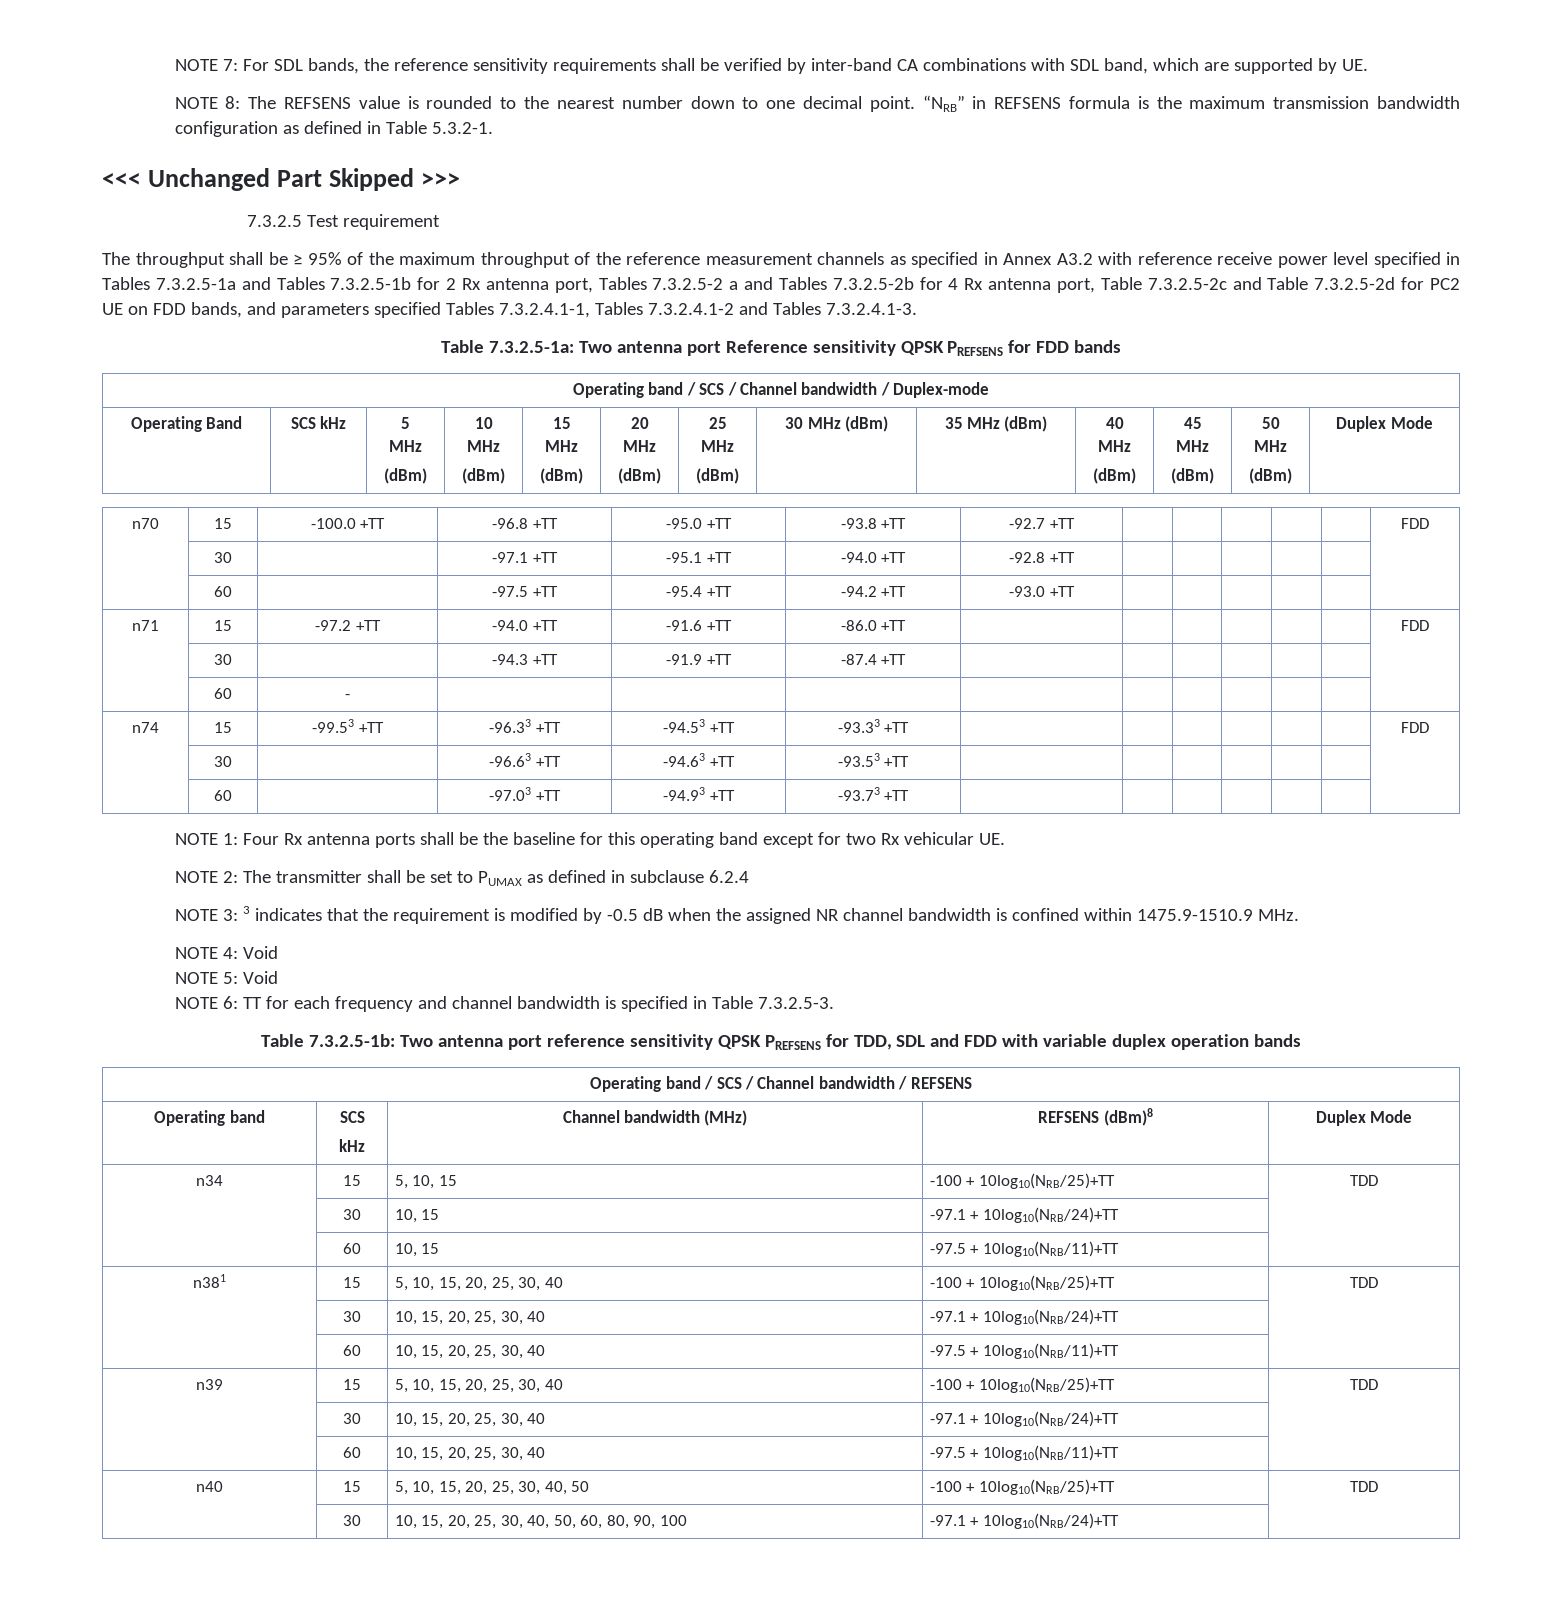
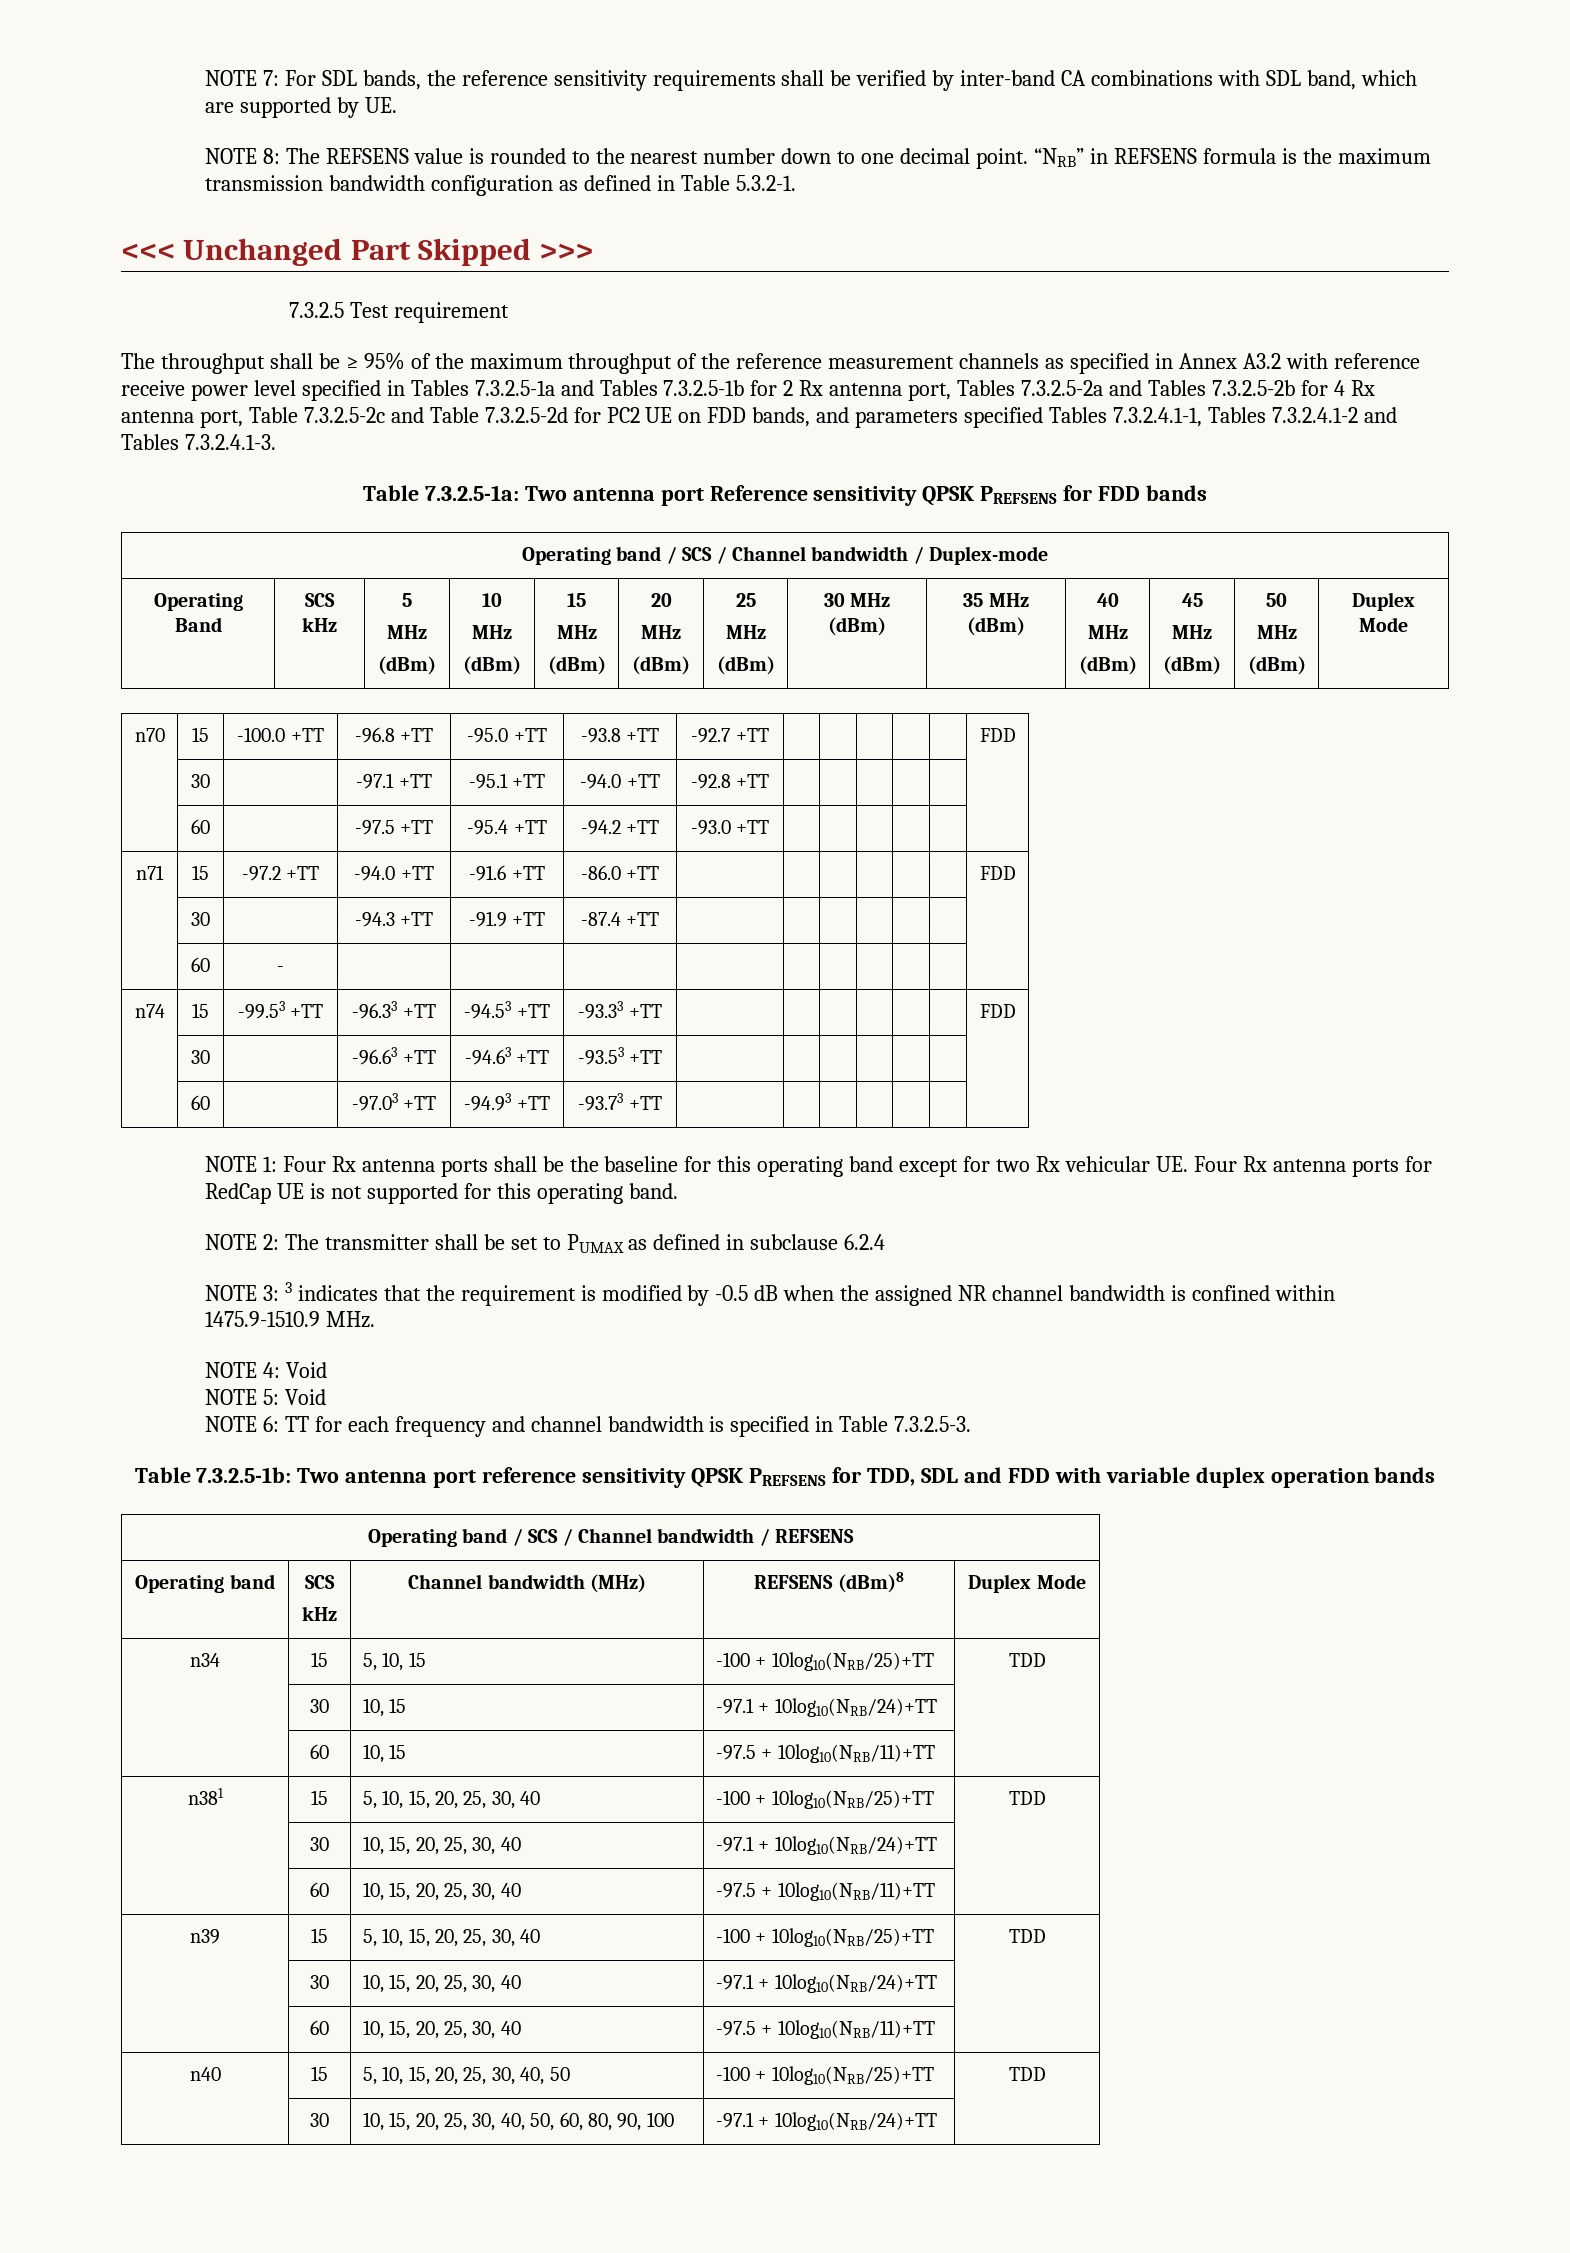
- The throughput shall be ≥ 95% of the maximum throughput of the reference measurement channels as specified in Annex A3.2 with reference receive power level specified in Tables 7.3.2.5-1a and Tables 7.3.2.5-1b for 2 Rx antenna port, Tables 7.3.2.5-2 a and Tables 7.3.2.5-2b for 4 Rx antenna port, Table 7.3.2.5-2c and Table 7.3.2.5-2d for PC2 UE on FDD bands, and parameters specified Tables 7.3.2.4.1-1, Tables 7.3.2.4.1-2 and Tables 7.3.2.4.1-3.
+ The throughput shall be ≥ 95% of the maximum throughput of the reference measurement channels as specified in Annex A3.2 with reference receive power level specified in Tables 7.3.2.5-1a and Tables 7.3.2.5-1b for 2 Rx antenna port, Tables 7.3.2.5-2a and Tables 7.3.2.5-2b for 4 Rx antenna port, Table 7.3.2.5-2c and Table 7.3.2.5-2d for PC2 UE on FDD bands, and parameters specified Tables 7.3.2.4.1-1, Tables 7.3.2.4.1-2 and Tables 7.3.2.4.1-3.
- NOTE 1: Four Rx antenna ports shall be the baseline for this operating band except for two Rx vehicular UE.
+ NOTE 1: Four Rx antenna ports shall be the baseline for this operating band except for two Rx vehicular UE. Four Rx antenna ports for RedCap UE is not supported for this operating band.

